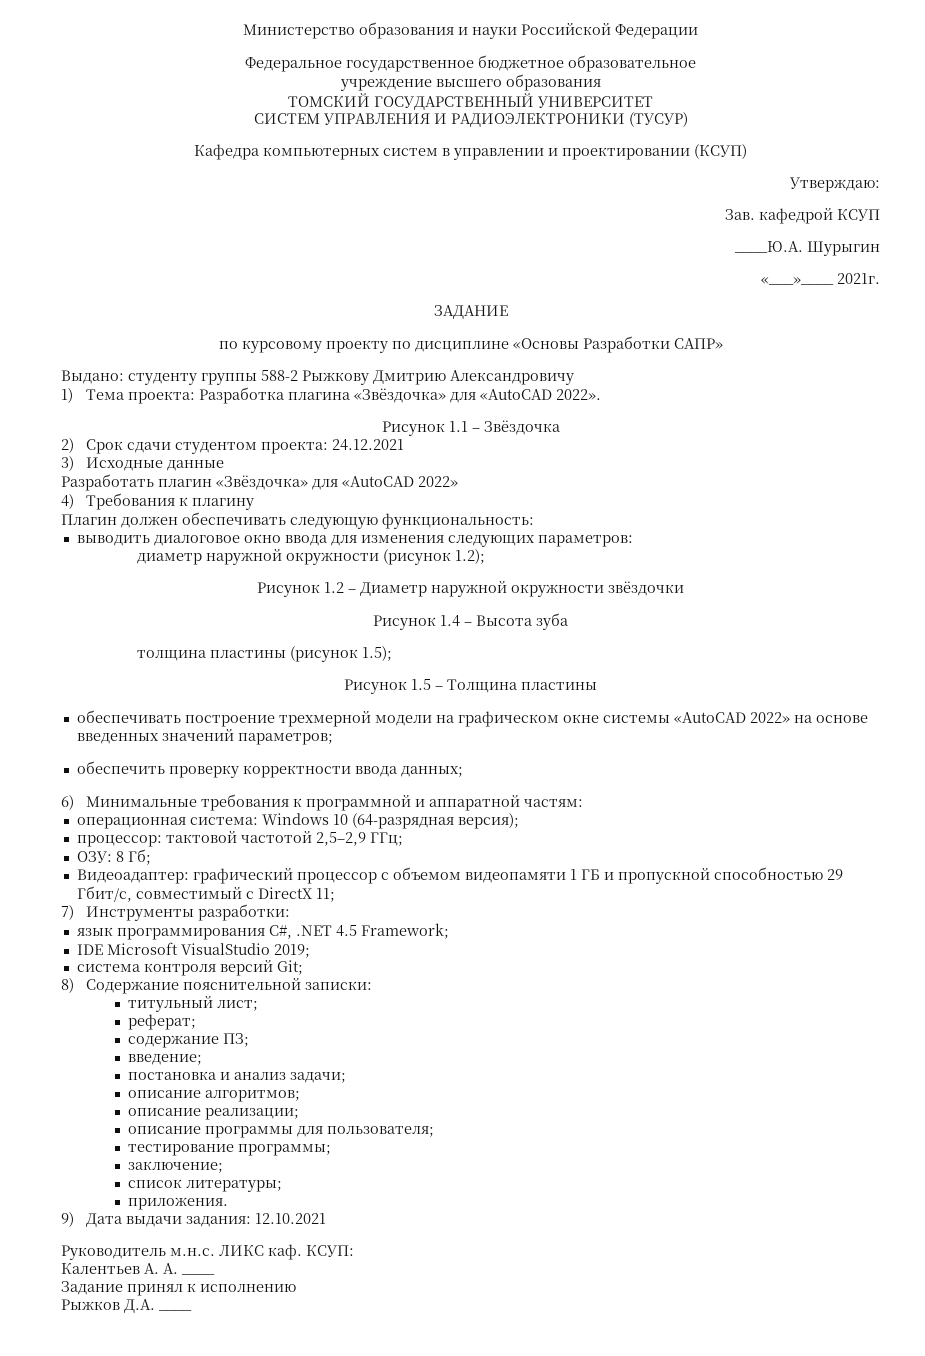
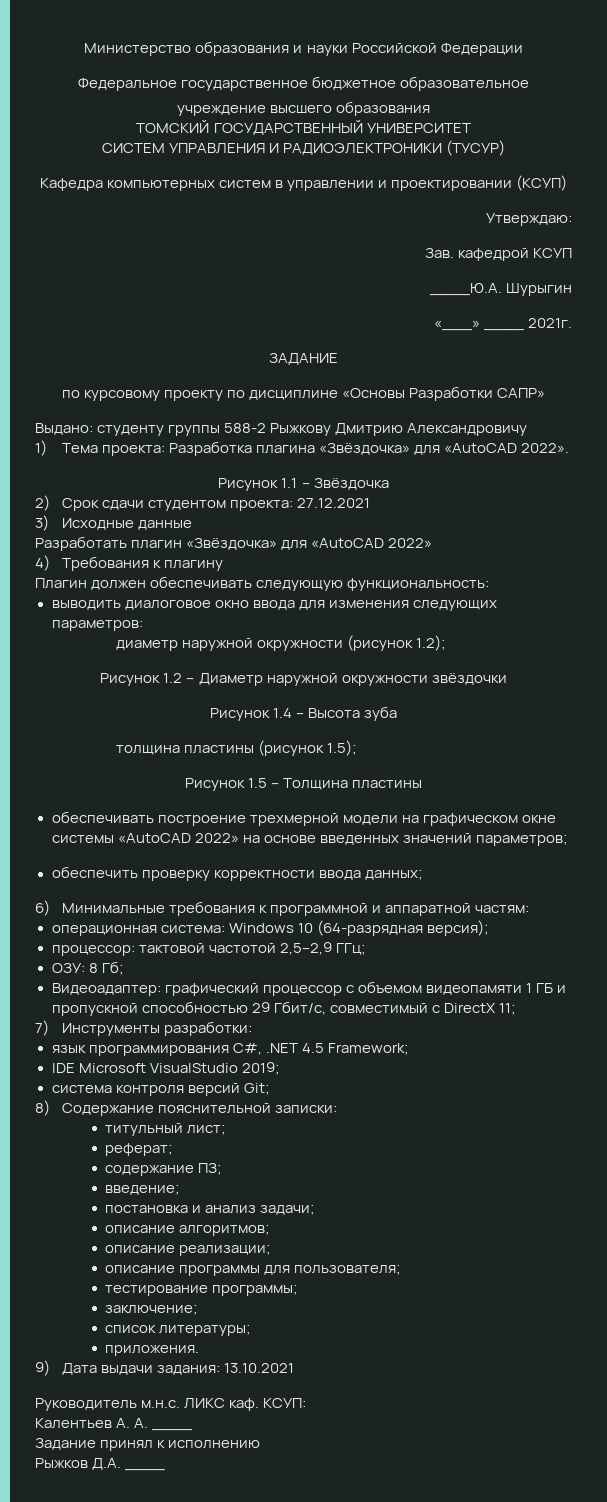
- «___»____ 2021г.
+ «___» ____ 2021г.
- 2) Срок сдачи студентом проекта: 24.12.2021
+ 2) Срок сдачи студентом проекта: 27.12.2021
- 9) Дата выдачи задания: 12.10.2021
+ 9) Дата выдачи задания: 13.10.2021

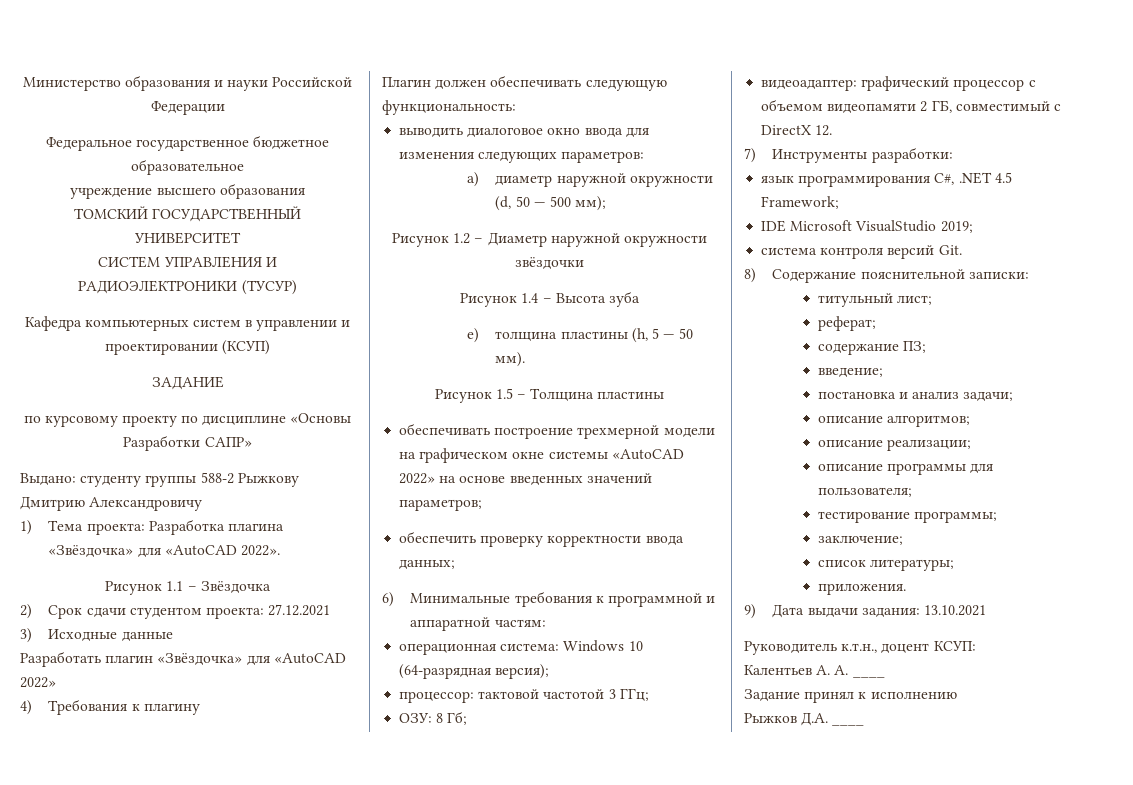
- Утверждаю:
- Зав. кафедрой КСУП
- ____Ю.А. Шурыгин
- «___» ____ 2021г.
- диаметр наружной окружности (рисунок 1.2);
+ a) диаметр наружной окружности (d, 50 — 500 мм);
- толщина пластины (рисунок 1.5);
+ e) толщина пластины (h, 5 — 50 мм).
- процессор: тактовой частотой 2,5–2,9 ГГц;
+ процессор: тактовой частотой 3 ГГц;
- Видеоадаптер: графический процессор с объемом видеопамяти 1 ГБ и пропускной способностью 29 Гбит/с, совместимый с DirectX 11;
+ видеоадаптер: графический процессор с объемом видеопамяти 2 ГБ, совместимый с DirectX 12.
- система контроля версий Git;
+ система контроля версий Git.
- Руководитель м.н.с. ЛИКС каф. КСУП:
+ Руководитель к.т.н., доцент КСУП:

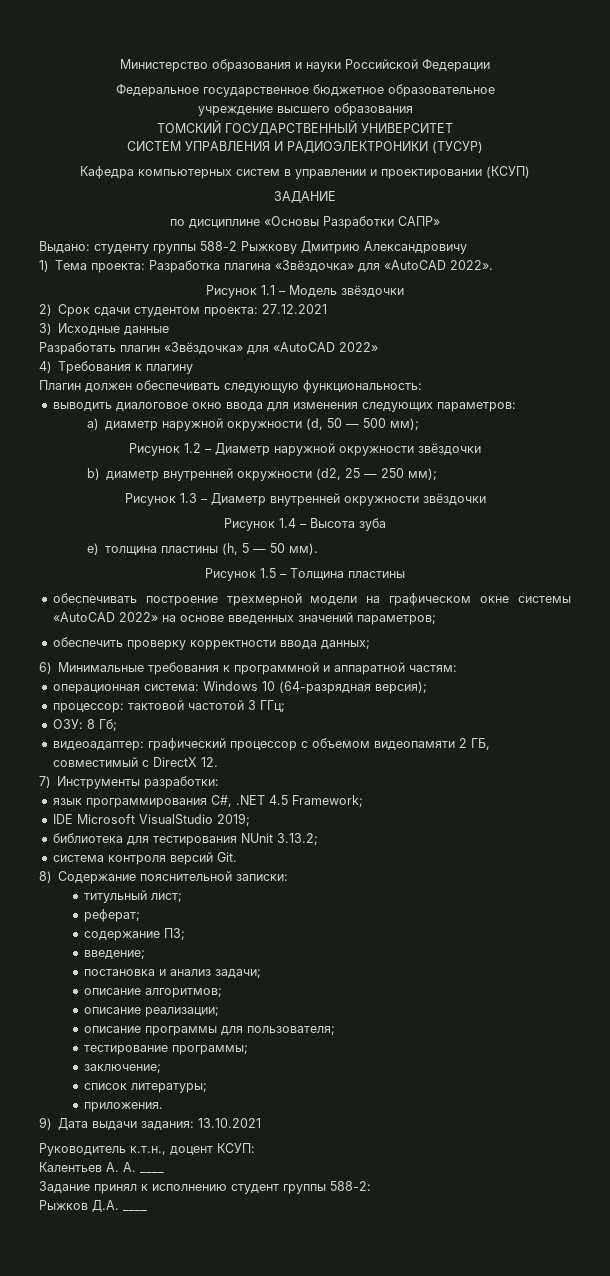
- по курсовому проекту по дисциплине «Основы Разработки САПР»
+ по дисциплине «Основы Разработки САПР»
- Рисунок 1.1 – Звёздочка
+ Рисунок 1.1 – Модель звёздочки
+ b) диаметр внутренней окружности (d2, 25 — 250 мм);
+ Рисунок 1.3 – Диаметр внутренней окружности звёздочки
+ библиотека для тестирования NUnit 3.13.2;
- Задание принял к исполнению
+ Задание принял к исполнению студент группы 588-2:

